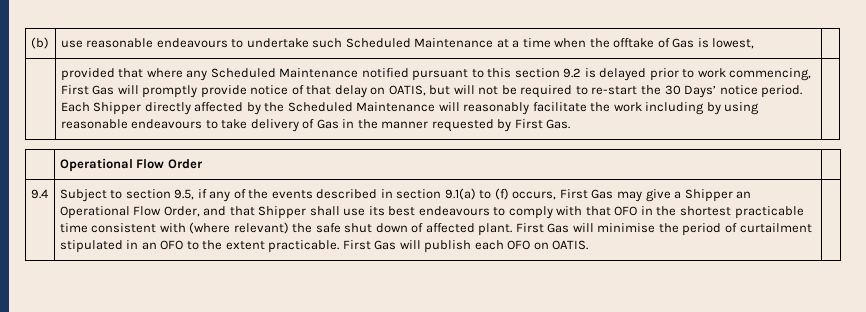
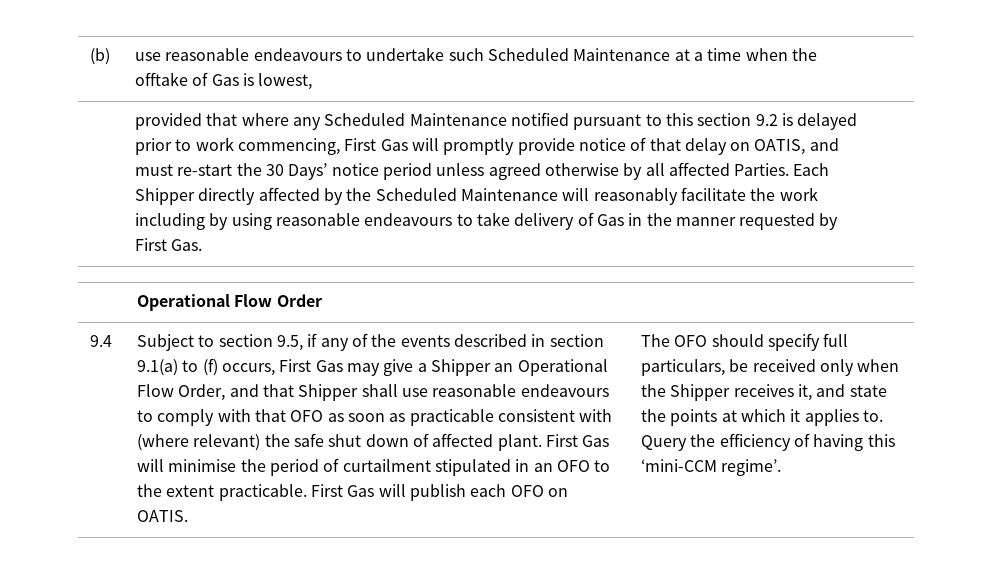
- provided that where any Scheduled Maintenance notified pursuant to this section 9.2 is delayed prior to work commencing, First Gas will promptly provide notice of that delay on OATIS, but will not be required to re-start the 30 Days’ notice period.
+ provided that where any Scheduled Maintenance notified pursuant to this section 9.2 is delayed prior to work commencing, First Gas will promptly provide notice of that delay on OATIS, and must re-start the 30 Days’ notice period unless agreed otherwise by all affected Parties.
- Subject to section 9.5, if any of the events described in section 9.1(a) to (f) occurs, First Gas may give a Shipper an Operational Flow Order, and that Shipper shall use its best endeavours to comply with that OFO in the shortest practicable time consistent with (where relevant) the safe shut down of affected plant.
+ Subject to section 9.5, if any of the events described in section 9.1(a) to (f) occurs, First Gas may give a Shipper an Operational Flow Order, and that Shipper shall use reasonable endeavours to comply with that OFO as soon as practicable consistent with (where relevant) the safe shut down of affected plant.
+ The OFO should specify full particulars, be received only when the Shipper receives it, and state the points at which it applies to. Query the efficiency of having this ‘mini-CCM regime’.

